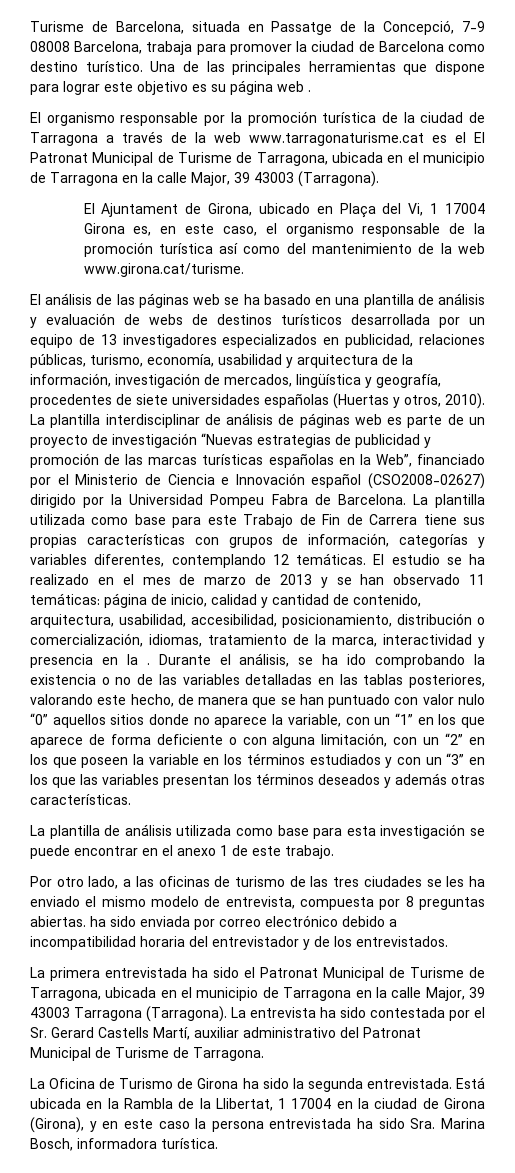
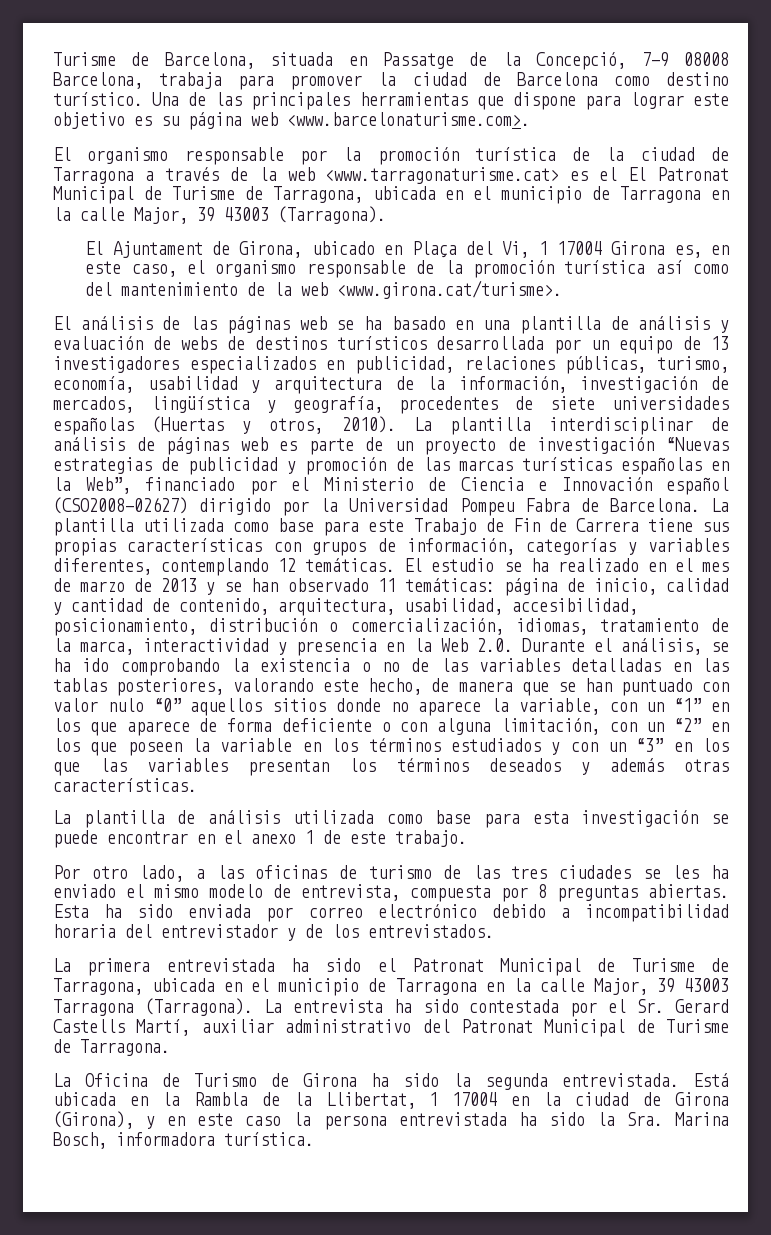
- Una de las principales herramientas que dispone para lograr este objetivo es su página web .
+ Una de las principales herramientas que dispone para lograr este objetivo es su página web <www.barcelonaturisme.com>.
- El organismo responsable por la promoción turística de la ciudad de Tarragona a través de la web www.tarragonaturisme.cat es el El Patronat Municipal de Turisme de Tarragona, ubicada en el municipio de Tarragona en la calle Major, 39 43003 (Tarragona).
+ El organismo responsable por la promoción turística de la ciudad de Tarragona a través de la web <www.tarragonaturisme.cat> es el El Patronat Municipal de Turisme de Tarragona, ubicada en el municipio de Tarragona en la calle Major, 39 43003 (Tarragona).
- El Ajuntament de Girona, ubicado en Plaça del Vi, 1 17004 Girona es, en este caso, el organismo responsable de la promoción turística así como del mantenimiento de la web www.girona.cat/turisme.
+ El Ajuntament de Girona, ubicado en Plaça del Vi, 1 17004 Girona es, en este caso, el organismo responsable de la promoción turística así como del mantenimiento de la web <www.girona.cat/turisme>.
- página de inicio, calidad y cantidad de contenido, arquitectura, usabilidad, accesibilidad, posicionamiento, distribución o comercialización, idiomas, tratamiento de la marca, interactividad y presencia en la . Durante el análisis, se ha ido comprobando la existencia o no de las variables detalladas en las tablas posteriores, valorando este hecho, de manera que se han puntuado con valor nulo “0” aquellos sitios donde no aparece la variable, con un “1” en los que aparece de forma deficiente o con alguna limitación, con un “2” en los que poseen la variable en los términos estudiados y con un “3” en los que las variables presentan los términos deseados y además otras características.
+ página de inicio, calidad y cantidad de contenido, arquitectura, usabilidad, accesibilidad, posicionamiento, distribución o comercialización, idiomas, tratamiento de la marca, interactividad y presencia en la Web 2.0. Durante el análisis, se ha ido comprobando la existencia o no de las variables detalladas en las tablas posteriores, valorando este hecho, de manera que se han puntuado con valor nulo “0” aquellos sitios donde no aparece la variable, con un “1” en los que aparece de forma deficiente o con alguna limitación, con un “2” en los que poseen la variable en los términos estudiados y con un “3” en los que las variables presentan los términos deseados y además otras características.
- Por otro lado, a las oficinas de turismo de las tres ciudades se les ha enviado el mismo modelo de entrevista, compuesta por 8 preguntas abiertas. ha sido enviada por correo electrónico debido a incompatibilidad horaria del entrevistador y de los entrevistados.
+ Por otro lado, a las oficinas de turismo de las tres ciudades se les ha enviado el mismo modelo de entrevista, compuesta por 8 preguntas abiertas. Esta ha sido enviada por correo electrónico debido a incompatibilidad horaria del entrevistador y de los entrevistados.
- Está ubicada en la Rambla de la Llibertat, 1 17004 en la ciudad de Girona (Girona), y en este caso la persona entrevistada ha sido Sra. Marina Bosch, informadora turística.
+ Está ubicada en la Rambla de la Llibertat, 1 17004 en la ciudad de Girona (Girona), y en este caso la persona entrevistada ha sido la Sra. Marina Bosch, informadora turística.

